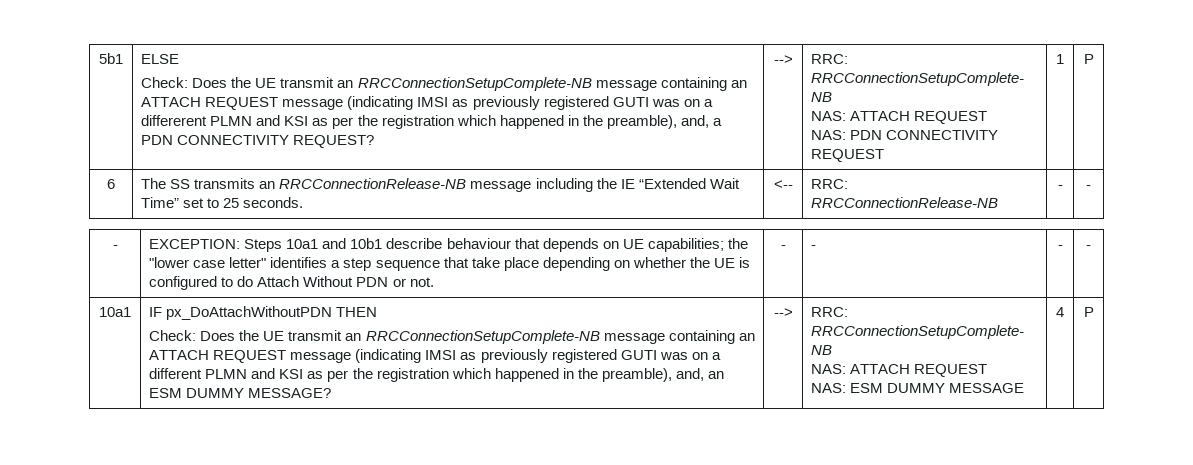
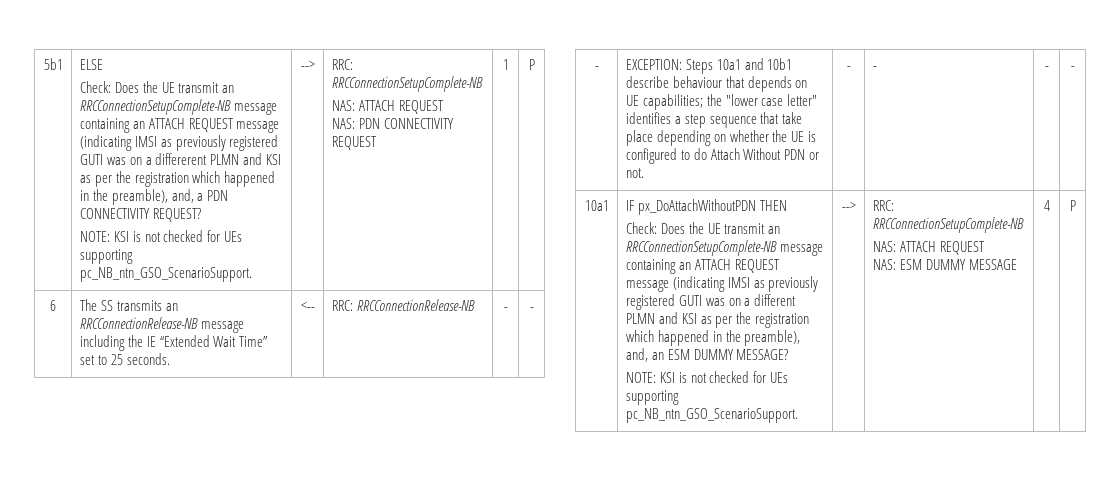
  Check: Does the UE transmit an RRCConnectionSetupComplete-NB message containing an ATTACH REQUEST message (indicating IMSI as previously registered GUTI was on a differerent PLMN and KSI as per the registration which happened in the preamble), and, a PDN CONNECTIVITY REQUEST?
+ NOTE: KSI is not checked for UEs supporting pc_NB_ntn_GSO_ScenarioSupport.
  Check: Does the UE transmit an RRCConnectionSetupComplete-NB message containing an ATTACH REQUEST message (indicating IMSI as previously registered GUTI was on a different PLMN and KSI as per the registration which happened in the preamble), and, an ESM DUMMY MESSAGE?
+ NOTE: KSI is not checked for UEs supporting pc_NB_ntn_GSO_ScenarioSupport.

